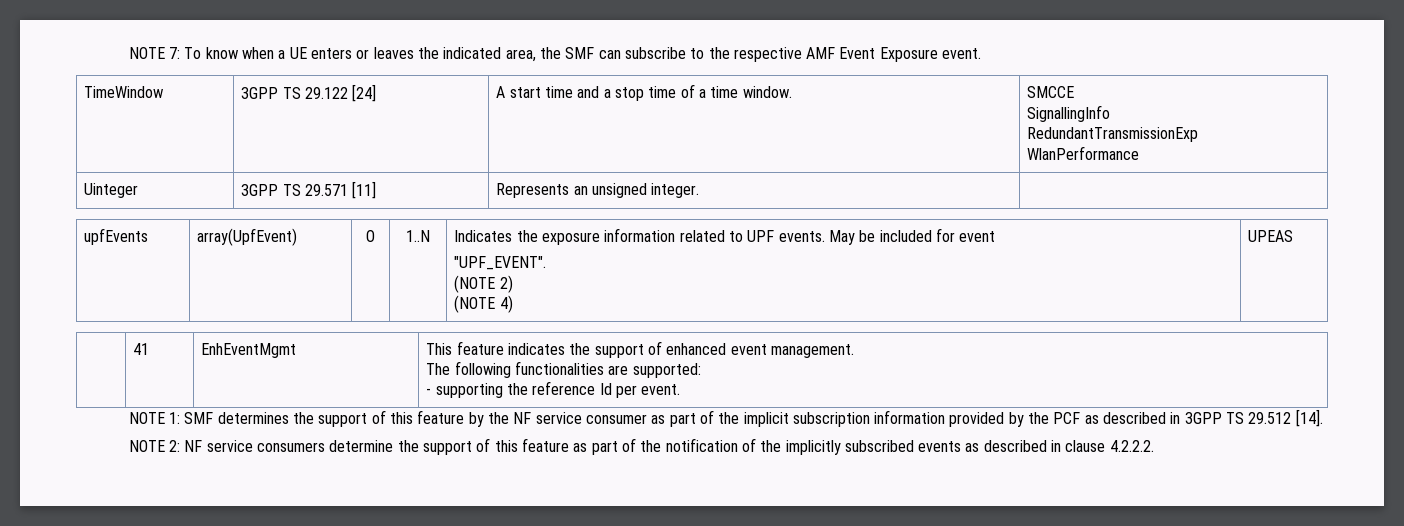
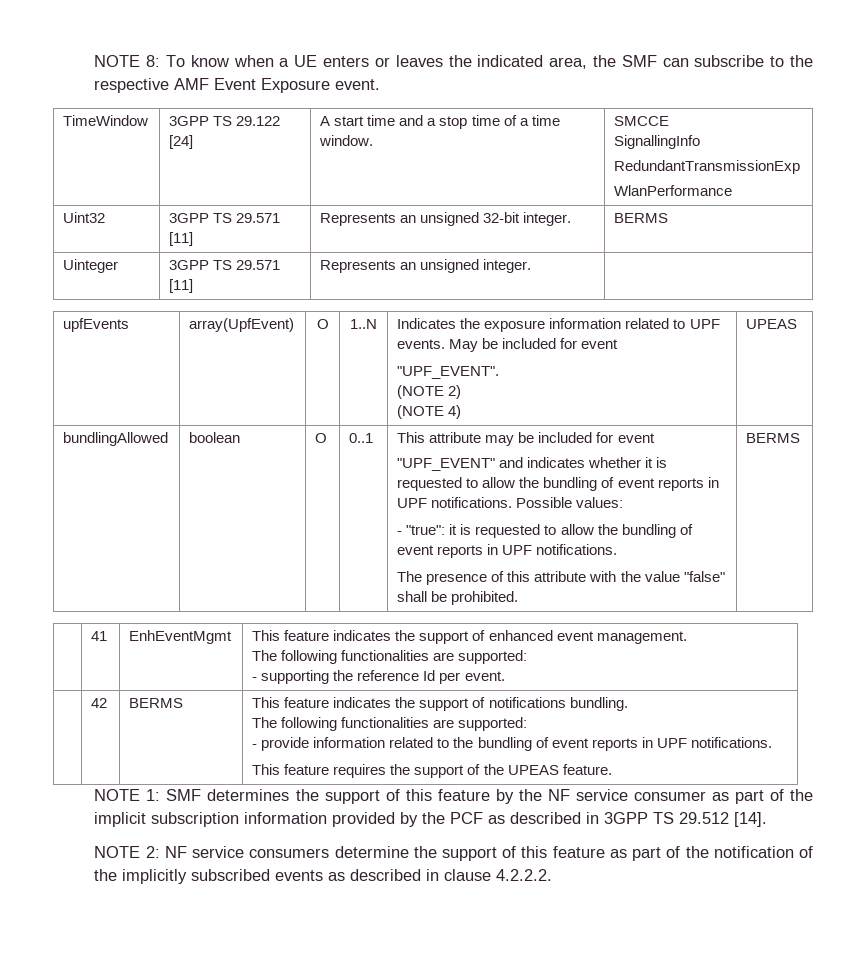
- NOTE 7: To know when a UE enters or leaves the indicated area, the SMF can subscribe to the respective AMF Event Exposure event.
+ NOTE 8: To know when a UE enters or leaves the indicated area, the SMF can subscribe to the respective AMF Event Exposure event.
+ Uint32 | 3GPP TS 29.571 [11] | Represents an unsigned 32-bit integer. | BERMS
+ bundlingAllowed | boolean | O | 0..1 | This attribute may be included for event
+ "UPF_EVENT" and indicates whether it is requested to allow the bundling of event reports in UPF notifications. Possible values:
+ - "true": it is requested to allow the bundling of event reports in UPF notifications.
+ The presence of this attribute with the value "false" shall be prohibited. | BERMS
+ | 42 | BERMS | This feature indicates the support of notifications bundling.
+ The following functionalities are supported:
+ - provide information related to the bundling of event reports in UPF notifications.
+ This feature requires the support of the UPEAS feature.

